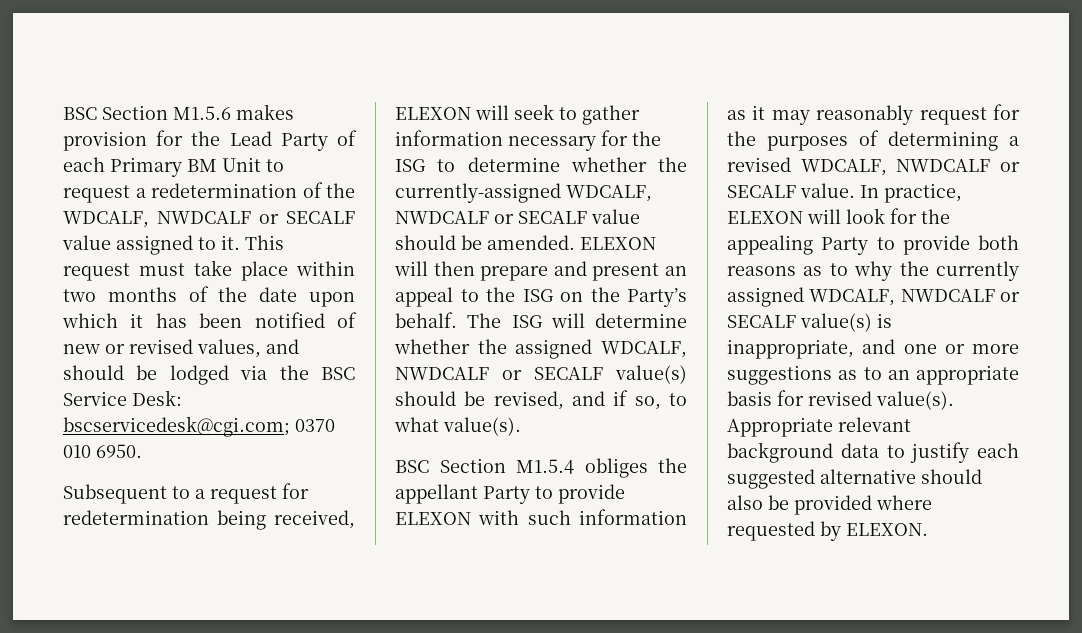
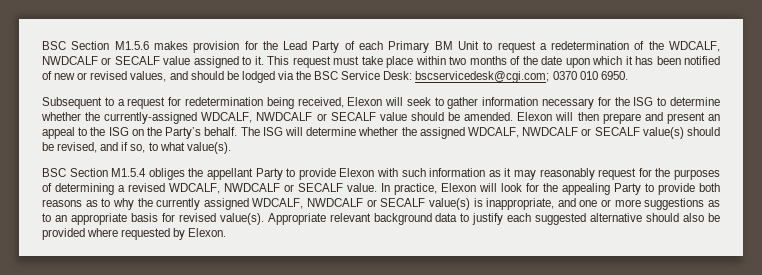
- Subsequent to a request for redetermination being received, ELEXON will seek to gather information necessary for the ISG to determine whether the currently-assigned WDCALF, NWDCALF or SECALF value should be amended.
+ Subsequent to a request for redetermination being received, Elexon will seek to gather information necessary for the ISG to determine whether the currently-assigned WDCALF, NWDCALF or SECALF value should be amended.
- ELEXON will then prepare and present an appeal to the ISG on the Party’s behalf.
+ Elexon will then prepare and present an appeal to the ISG on the Party’s behalf.
- BSC Section M1.5.4 obliges the appellant Party to provide ELEXON with such information as it may reasonably request for the purposes of determining a revised WDCALF, NWDCALF or SECALF value.
+ BSC Section M1.5.4 obliges the appellant Party to provide Elexon with such information as it may reasonably request for the purposes of determining a revised WDCALF, NWDCALF or SECALF value.
- In practice, ELEXON will look for the appealing Party to provide both reasons as to why the currently assigned WDCALF, NWDCALF or SECALF value(s) is inappropriate, and one or more suggestions as to an appropriate basis for revised value(s).
+ In practice, Elexon will look for the appealing Party to provide both reasons as to why the currently assigned WDCALF, NWDCALF or SECALF value(s) is inappropriate, and one or more suggestions as to an appropriate basis for revised value(s).
- Appropriate relevant background data to justify each suggested alternative should also be provided where requested by ELEXON.
+ Appropriate relevant background data to justify each suggested alternative should also be provided where requested by Elexon.

